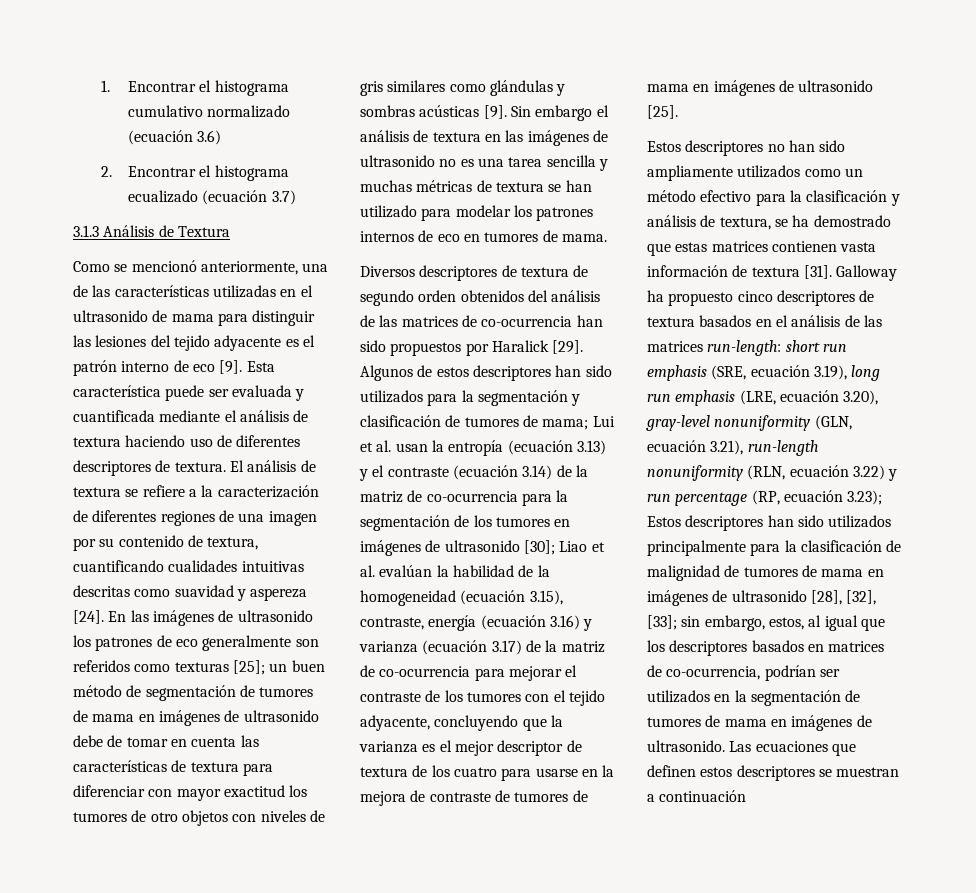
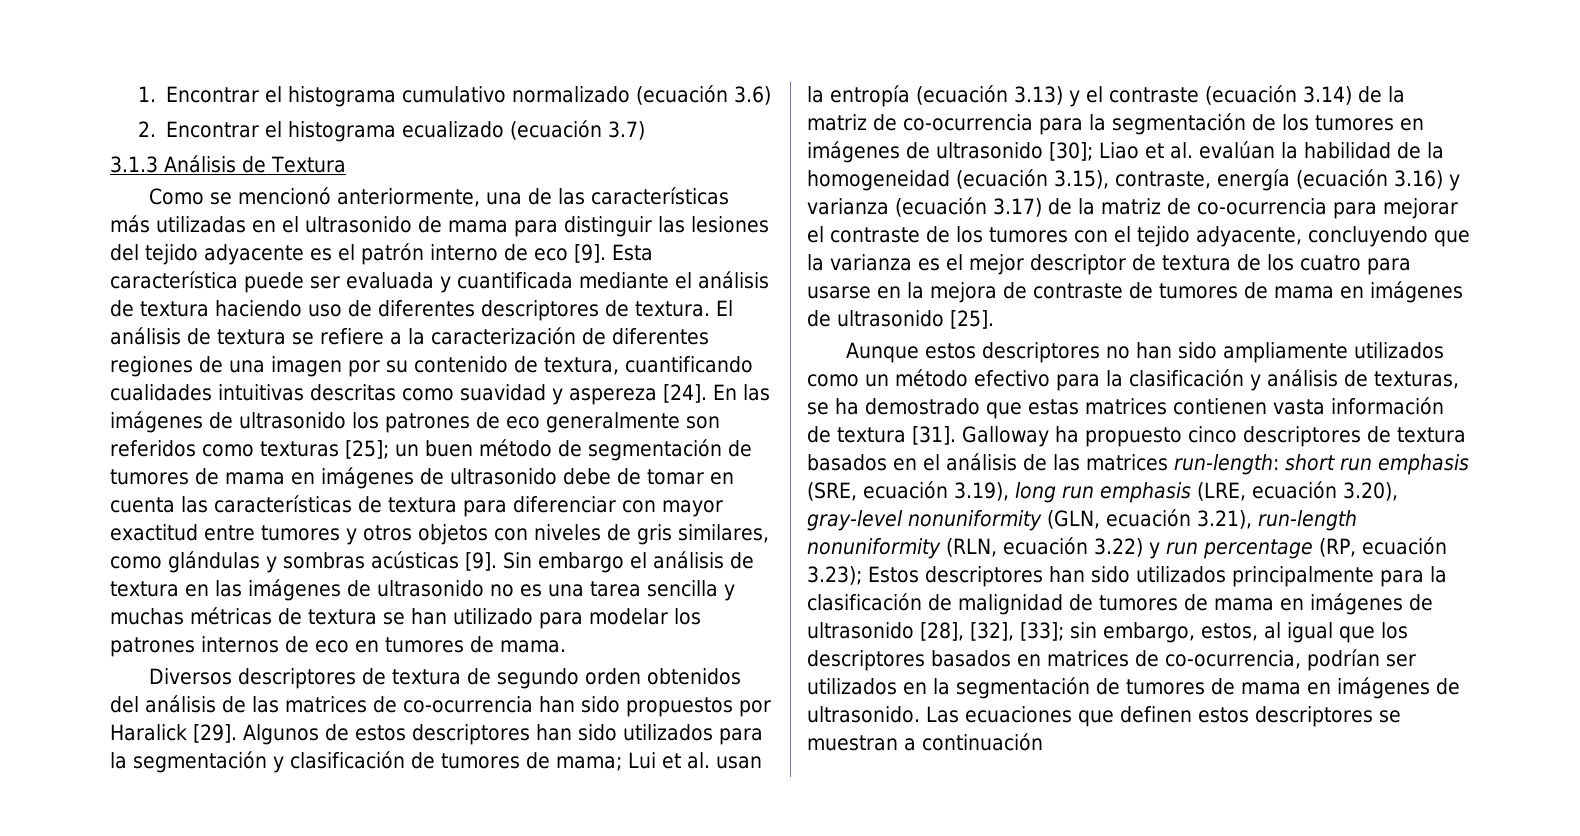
- Como se mencionó anteriormente, una de las características utilizadas en el ultrasonido de mama para distinguir las lesiones del tejido adyacente es el patrón interno de eco [9].
+ Como se mencionó anteriormente, una de las características más utilizadas en el ultrasonido de mama para distinguir las lesiones del tejido adyacente es el patrón interno de eco [9].
- En las imágenes de ultrasonido los patrones de eco generalmente son referidos como texturas [25]; un buen método de segmentación de tumores de mama en imágenes de ultrasonido debe de tomar en cuenta las características de textura para diferenciar con mayor exactitud los tumores de otro objetos con niveles de gris similares como glándulas y sombras acústicas [9].
+ En las imágenes de ultrasonido los patrones de eco generalmente son referidos como texturas [25]; un buen método de segmentación de tumores de mama en imágenes de ultrasonido debe de tomar en cuenta las características de textura para diferenciar con mayor exactitud entre tumores y otros objetos con niveles de gris similares, como glándulas y sombras acústicas [9].
- Estos descriptores no han sido ampliamente utilizados como un método efectivo para la clasificación y análisis de textura, se ha demostrado que estas matrices contienen vasta información de textura [31].
+ Aunque estos descriptores no han sido ampliamente utilizados como un método efectivo para la clasificación y análisis de texturas, se ha demostrado que estas matrices contienen vasta información de textura [31].

